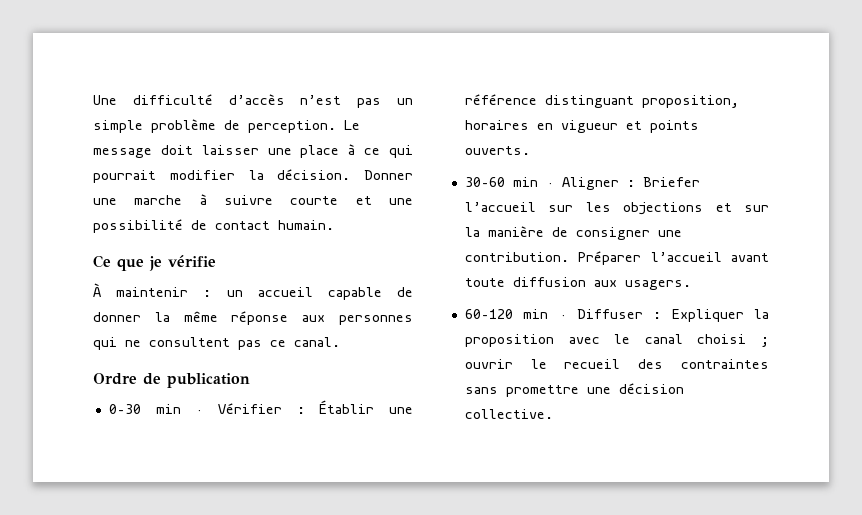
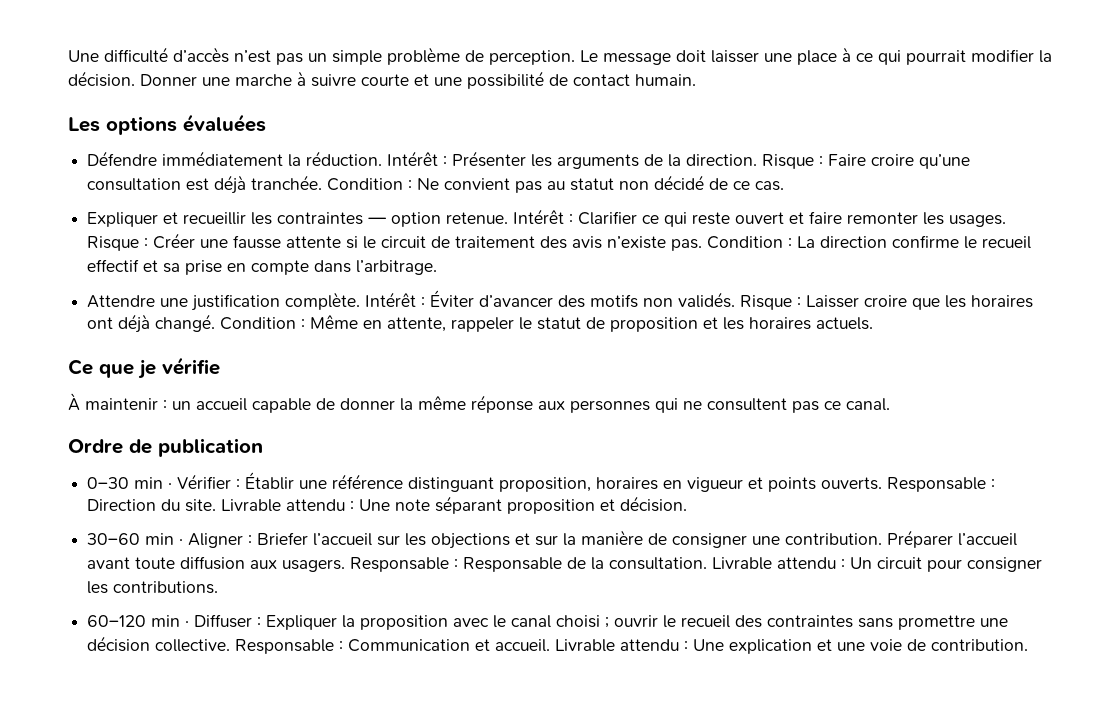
+ Les options évaluées
+ Défendre immédiatement la réduction. Intérêt : Présenter les arguments de la direction. Risque : Faire croire qu’une consultation est déjà tranchée. Condition : Ne convient pas au statut non décidé de ce cas.
+ Expliquer et recueillir les contraintes — option retenue. Intérêt : Clarifier ce qui reste ouvert et faire remonter les usages. Risque : Créer une fausse attente si le circuit de traitement des avis n’existe pas. Condition : La direction confirme le recueil effectif et sa prise en compte dans l’arbitrage.
+ Attendre une justification complète. Intérêt : Éviter d’avancer des motifs non validés. Risque : Laisser croire que les horaires ont déjà changé. Condition : Même en attente, rappeler le statut de proposition et les horaires actuels.
+ Responsable : Direction du site. Livrable attendu : Une note séparant proposition et décision.
+ Responsable : Responsable de la consultation. Livrable attendu : Un circuit pour consigner les contributions.
+ Responsable : Communication et accueil. Livrable attendu : Une explication et une voie de contribution.

